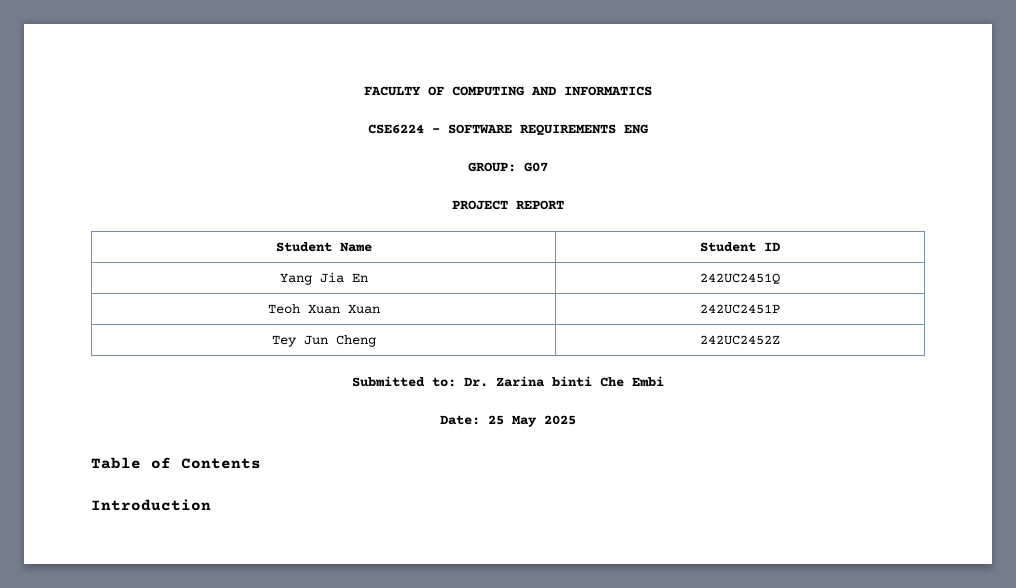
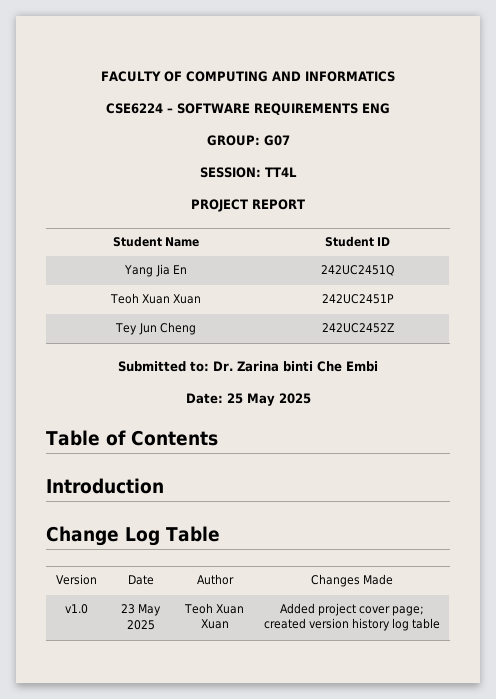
+ SESSION: TT4L
+ Change Log Table
+ Version | Date | Author | Changes Made
+ v1.0 | 23 May 2025 | Teoh Xuan Xuan | Added project cover page; created version history log table

